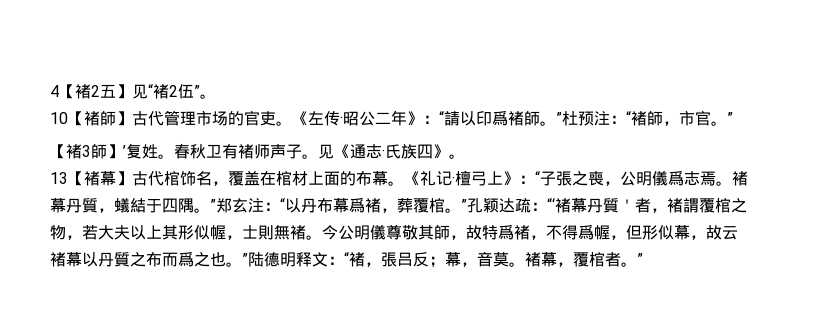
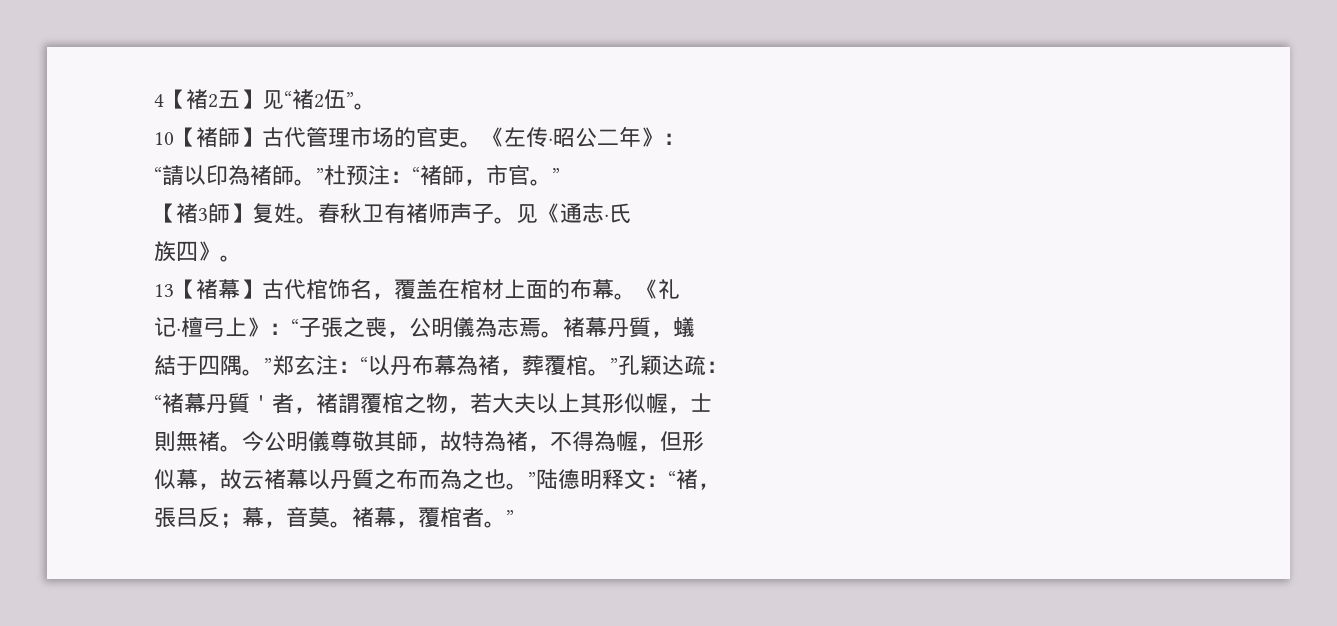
- 《左传·昭公二年》：“請以印爲褚師。”杜预注：“褚師，市官。”
+ 《左传·昭公二年》：
+ “請以印為褚師。”杜预注：“褚師，市官。”
- 【褚3師】’复姓。
+ 【褚3師】复姓。
- 见《通志·氏族四》。
+ 见《通志·氏
+ 族四》。
- 《礼记·檀弓上》：“子張之喪，公明儀爲志焉。
+ 《礼
+ 记·檀弓上》：“子張之喪，公明儀為志焉。
- 褚幕丹質，蟻結于四隅。”郑玄注：“以丹布幕爲褚，葬覆棺。”孔颖达疏：“‘褚幕丹質＇者，褚謂覆棺之物，若大夫以上其形似幄，士則無褚。
+ 褚幕丹質，蟻
+ 結于四隅。”郑玄注：“以丹布幕為褚，葬覆棺。”孔颖达疏：
+ “褚幕丹質＇者，褚謂覆棺之物，若大夫以上其形似幄，士
+ 則無褚。
- 今公明儀尊敬其師，故特爲褚，不得爲幄，但形似幕，故云褚幕以丹質之布而爲之也。”陆德明释文：“褚，張吕反；幕，音莫。
+ 今公明儀尊敬其師，故特為褚，不得為幄，但形
+ 似幕，故云褚幕以丹質之布而為之也。”陆德明释文：“褚，
+ 張吕反；幕，音莫。

